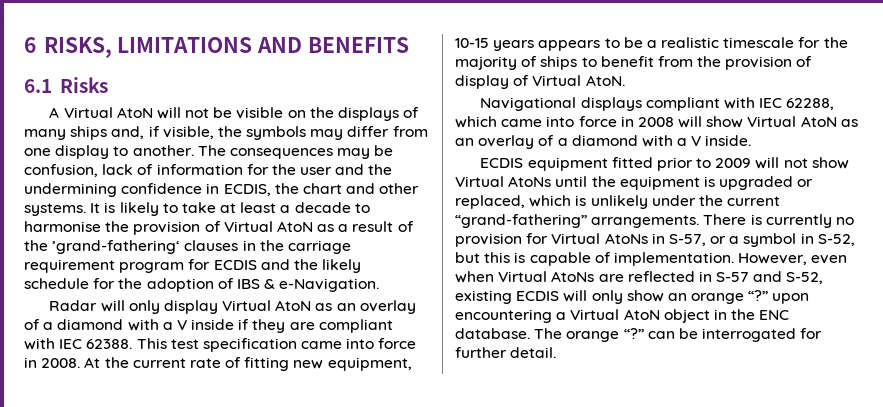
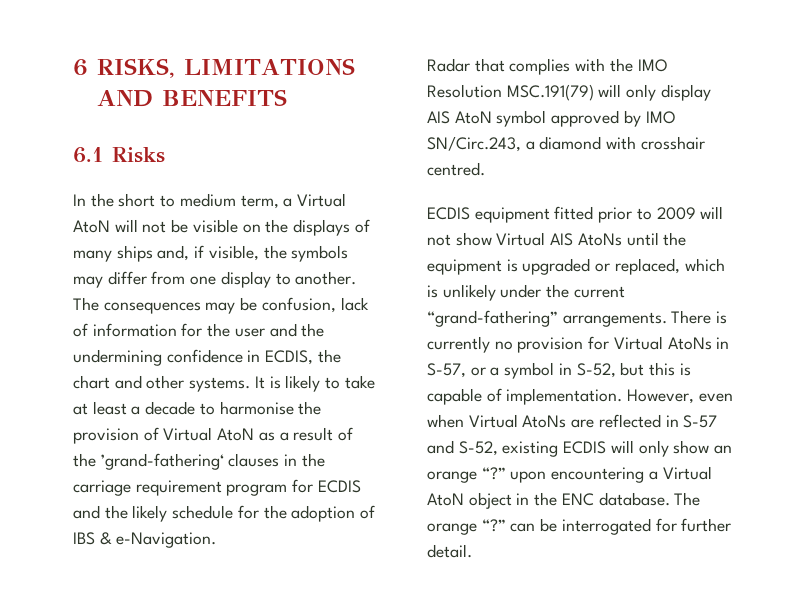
- A Virtual AtoN will not be visible on the displays of many ships and, if visible, the symbols may differ from one display to another.
+ In the short to medium term, a Virtual AtoN will not be visible on the displays of many ships and, if visible, the symbols may differ from one display to another.
- Radar will only display Virtual AtoN as an overlay of a diamond with a V inside if they are compliant with IEC 62388. This test specification came into force in 2008. At the current rate of fitting new equipment, 10-15 years appears to be a realistic timescale for the majority of ships to benefit from the provision of display of Virtual AtoN.
- Navigational displays compliant with IEC 62288, which came into force in 2008 will show Virtual AtoN as an overlay of a diamond with a V inside.
+ Radar that complies with the IMO Resolution MSC.191(79) will only display AIS AtoN symbol approved by IMO SN/Circ.243, a diamond with crosshair centred.
- ECDIS equipment fitted prior to 2009 will not show Virtual AtoNs until the equipment is upgraded or replaced, which is unlikely under the current “grand-fathering” arrangements.
+ ECDIS equipment fitted prior to 2009 will not show Virtual AIS AtoNs until the equipment is upgraded or replaced, which is unlikely under the current “grand-fathering” arrangements.

